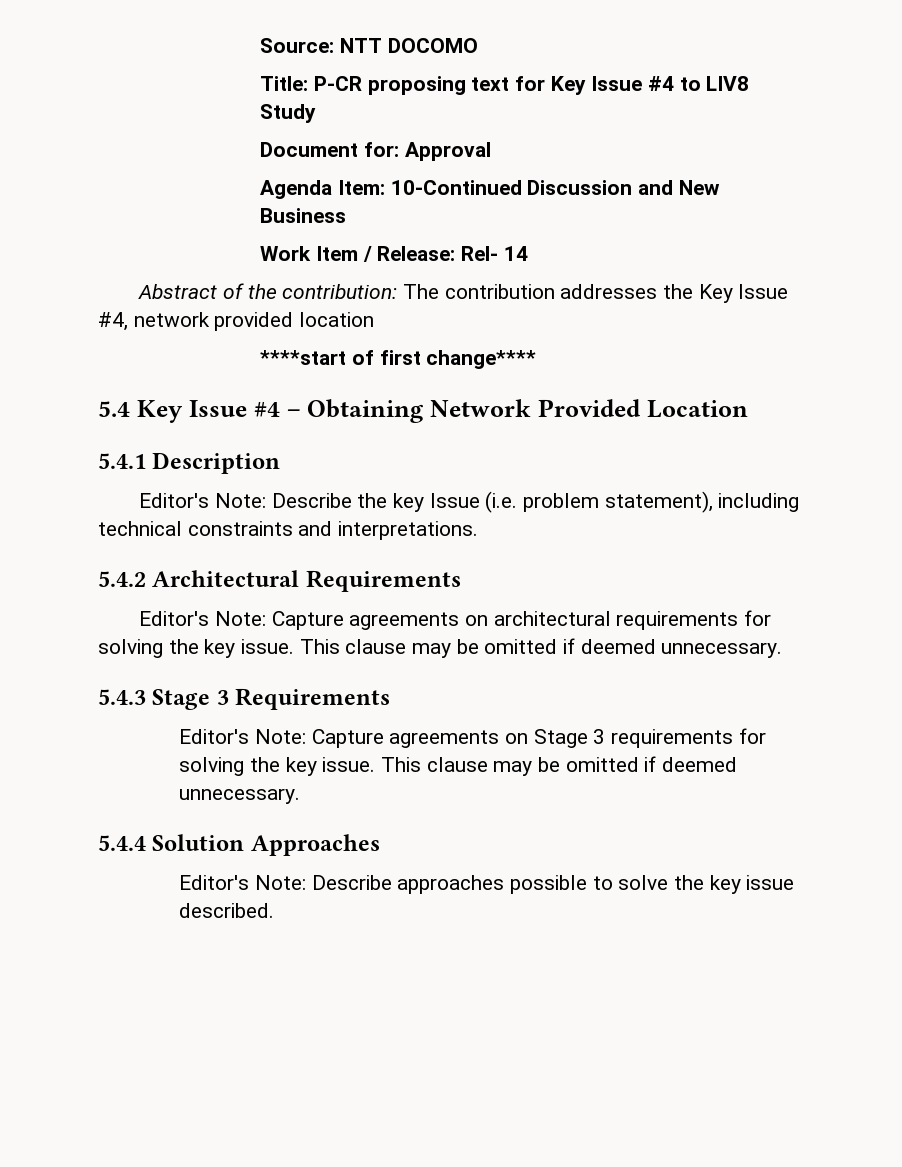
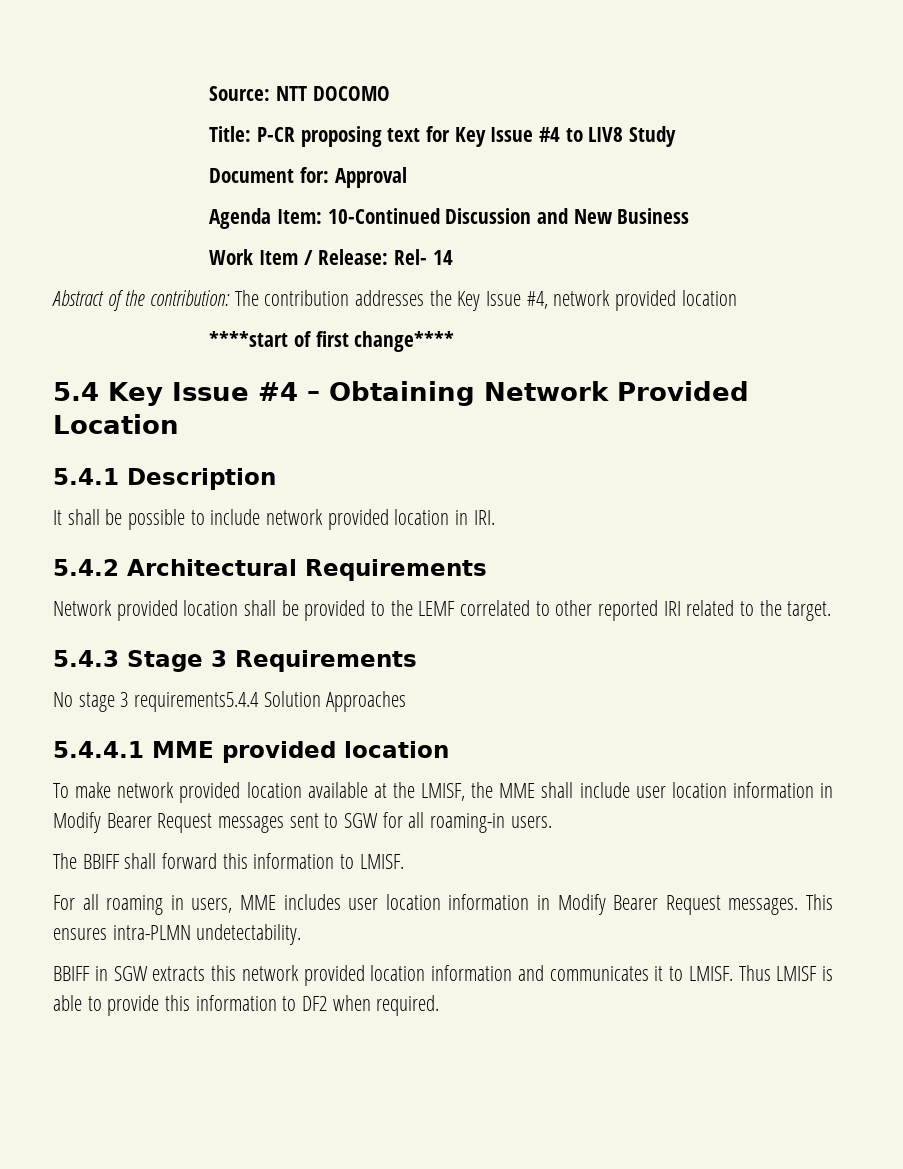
- Editor's Note: Describe the key Issue (i.e. problem statement), including technical constraints and interpretations.
+ It shall be possible to include network provided location in IRI.
  5.4.2 Architectural Requirements
- Editor's Note: Capture agreements on architectural requirements for solving the key issue. This clause may be omitted if deemed unnecessary.
+ Network provided location shall be provided to the LEMF correlated to other reported IRI related to the target.
  5.4.3 Stage 3 Requirements
- Editor's Note: Capture agreements on Stage 3 requirements for solving the key issue. This clause may be omitted if deemed unnecessary.
- 5.4.4 Solution Approaches
- Editor's Note: Describe approaches possible to solve the key issue described.
+ No stage 3 requirements5.4.4 Solution Approaches
+ 5.4.4.1 MME provided location
+ To make network provided location available at the LMISF, the MME shall include user location information in Modify Bearer Request messages sent to SGW for all roaming-in users.
+ The BBIFF shall forward this information to LMISF.
+ For all roaming in users, MME includes user location information in Modify Bearer Request messages. This ensures intra-PLMN undetectability.
+ BBIFF in SGW extracts this network provided location information and communicates it to LMISF. Thus LMISF is able to provide this information to DF2 when required.

